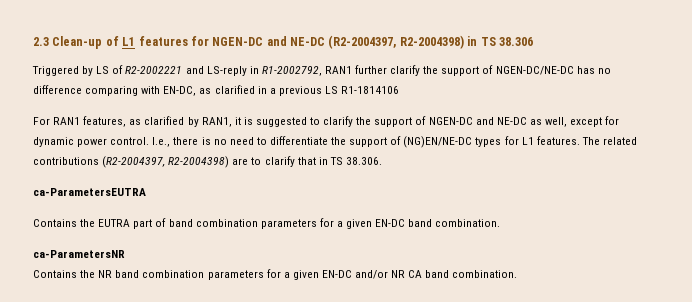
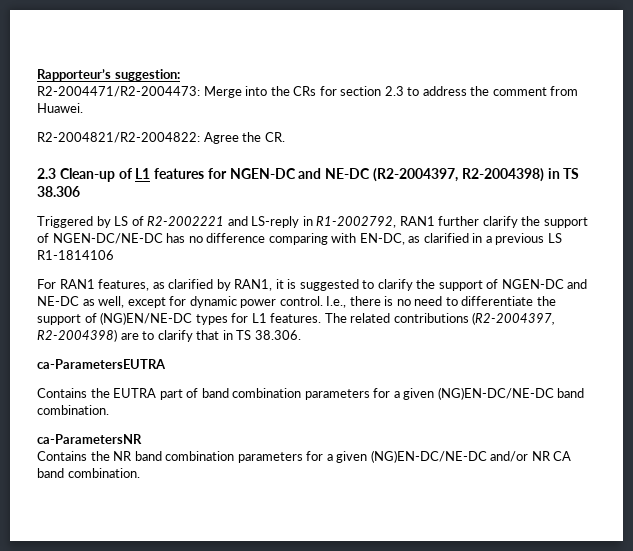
+ Rapporteur’s suggestion:
+ R2-2004471/R2-2004473: Merge into the CRs for section 2.3 to address the comment from Huawei.
+ R2-2004821/R2-2004822: Agree the CR.
- Contains the EUTRA part of band combination parameters for a given EN-DC band combination.
+ Contains the EUTRA part of band combination parameters for a given (NG)EN-DC/NE-DC band combination.
- Contains the NR band combination parameters for a given EN-DC and/or NR CA band combination.
+ Contains the NR band combination parameters for a given (NG)EN-DC/NE-DC and/or NR CA band combination.

